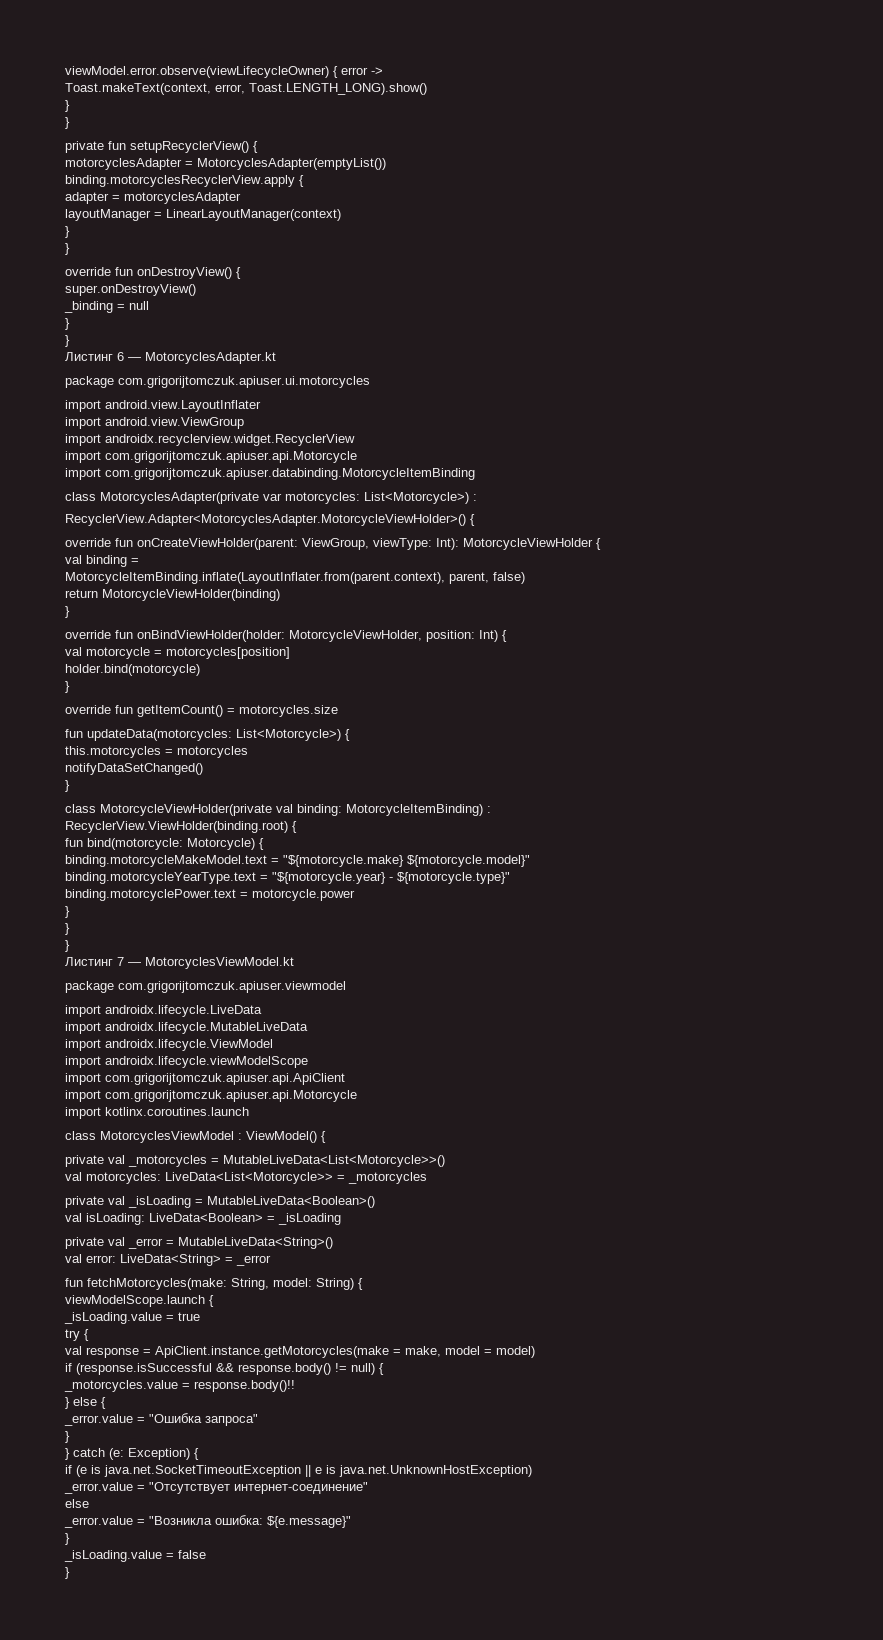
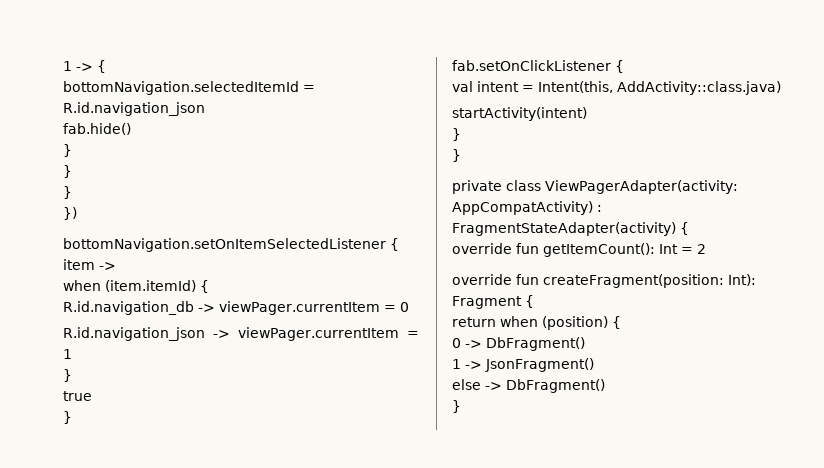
- viewModel.error.observe(viewLifecycleOwner) { error ->
- Toast.makeText(context, error, Toast.LENGTH_LONG).show()
- }
- }
- private fun setupRecyclerView() {
- motorcyclesAdapter = MotorcyclesAdapter(emptyList())
- binding.motorcyclesRecyclerView.apply {
- adapter = motorcyclesAdapter
- layoutManager = LinearLayoutManager(context)
- }
- }
- override fun onDestroyView() {
- super.onDestroyView()
- _binding = null
- }
- }
- Листинг 6 — MotorcyclesAdapter.kt
- package com.grigorijtomczuk.apiuser.ui.motorcycles
- import android.view.LayoutInflater
- import android.view.ViewGroup
- import androidx.recyclerview.widget.RecyclerView
- import com.grigorijtomczuk.apiuser.api.Motorcycle
- import com.grigorijtomczuk.apiuser.databinding.MotorcycleItemBinding
- class MotorcyclesAdapter(private var motorcycles: List<Motorcycle>) :
- RecyclerView.Adapter<MotorcyclesAdapter.MotorcycleViewHolder>() {
- override fun onCreateViewHolder(parent: ViewGroup, viewType: Int): MotorcycleViewHolder {
- val binding =
- MotorcycleItemBinding.inflate(LayoutInflater.from(parent.context), parent, false)
- return MotorcycleViewHolder(binding)
- }
- override fun onBindViewHolder(holder: MotorcycleViewHolder, position: Int) {
- val motorcycle = motorcycles[position]
- holder.bind(motorcycle)
- }
- override fun getItemCount() = motorcycles.size
- fun updateData(motorcycles: List<Motorcycle>) {
- this.motorcycles = motorcycles
- notifyDataSetChanged()
- }
- class MotorcycleViewHolder(private val binding: MotorcycleItemBinding) :
- RecyclerView.ViewHolder(binding.root) {
- fun bind(motorcycle: Motorcycle) {
- binding.motorcycleMakeModel.text = "${motorcycle.make} ${motorcycle.model}"
- binding.motorcycleYearType.text = "${motorcycle.year} - ${motorcycle.type}"
- binding.motorcyclePower.text = motorcycle.power
+ 1 -> {
+ bottomNavigation.selectedItemId = R.id.navigation_json
+ fab.hide()
  }
  }
  }
- Листинг 7 — MotorcyclesViewModel.kt
- package com.grigorijtomczuk.apiuser.viewmodel
- import androidx.lifecycle.LiveData
- import androidx.lifecycle.MutableLiveData
- import androidx.lifecycle.ViewModel
- import androidx.lifecycle.viewModelScope
- import com.grigorijtomczuk.apiuser.api.ApiClient
- import com.grigorijtomczuk.apiuser.api.Motorcycle
- import kotlinx.coroutines.launch
- class MotorcyclesViewModel : ViewModel() {
- private val _motorcycles = MutableLiveData<List<Motorcycle>>()
- val motorcycles: LiveData<List<Motorcycle>> = _motorcycles
- private val _isLoading = MutableLiveData<Boolean>()
- val isLoading: LiveData<Boolean> = _isLoading
- private val _error = MutableLiveData<String>()
- val error: LiveData<String> = _error
- fun fetchMotorcycles(make: String, model: String) {
- viewModelScope.launch {
- _isLoading.value = true
- try {
- val response = ApiClient.instance.getMotorcycles(make = make, model = model)
- if (response.isSuccessful && response.body() != null) {
- _motorcycles.value = response.body()!!
- } else {
- _error.value = "Ошибка запроса"
+ })
+ bottomNavigation.setOnItemSelectedListener { item ->
+ when (item.itemId) {
+ R.id.navigation_db -> viewPager.currentItem = 0
+ R.id.navigation_json -> viewPager.currentItem = 1
  }
- } catch (e: Exception) {
- if (e is java.net.SocketTimeoutException || e is java.net.UnknownHostException)
- _error.value = "Отсутствует интернет-соединение"
- else
- _error.value = "Возникла ошибка: ${e.message}"
+ true
  }
- _isLoading.value = false
+ fab.setOnClickListener {
+ val intent = Intent(this, AddActivity::class.java)
+ startActivity(intent)
+ }
+ }
+ private class ViewPagerAdapter(activity: AppCompatActivity) : FragmentStateAdapter(activity) {
+ override fun getItemCount(): Int = 2
+ override fun createFragment(position: Int): Fragment {
+ return when (position) {
+ 0 -> DbFragment()
+ 1 -> JsonFragment()
+ else -> DbFragment()

